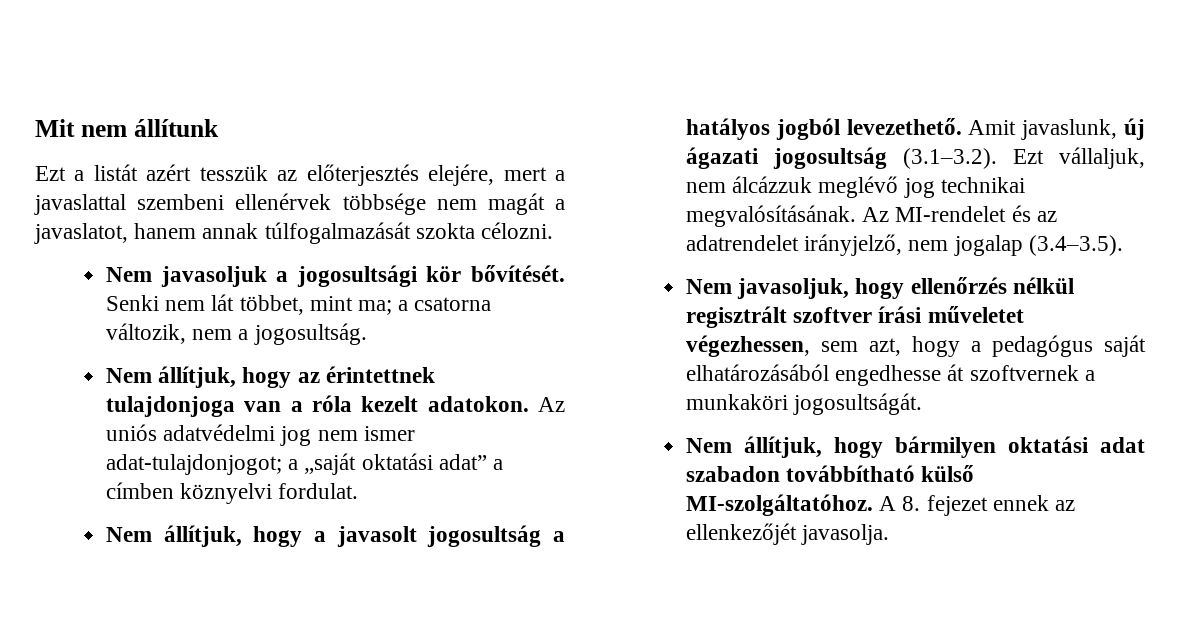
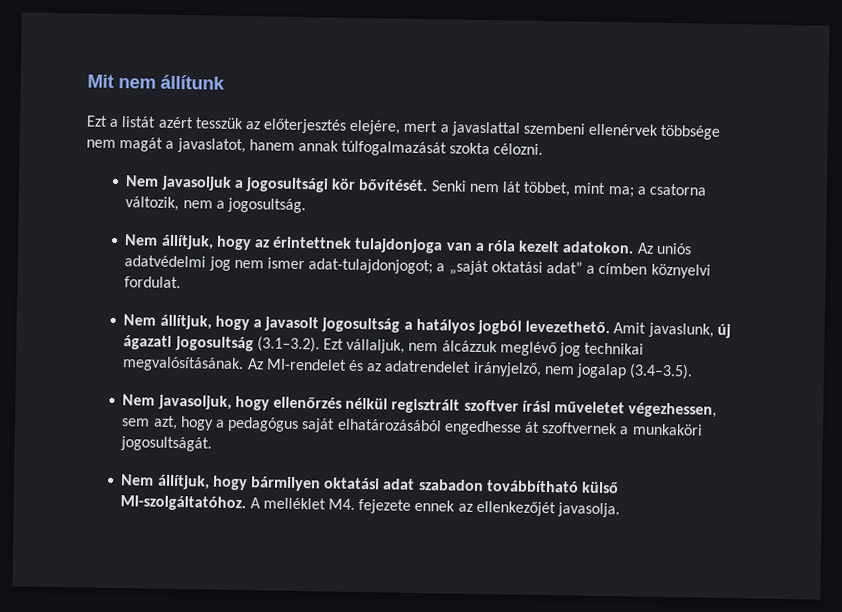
- A 8. fejezet ennek az ellenkezőjét javasolja.
+ A melléklet M4. fejezete ennek az ellenkezőjét javasolja.

